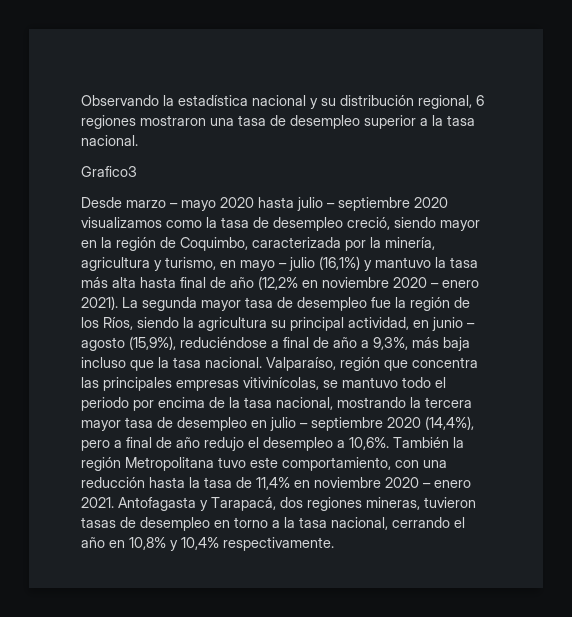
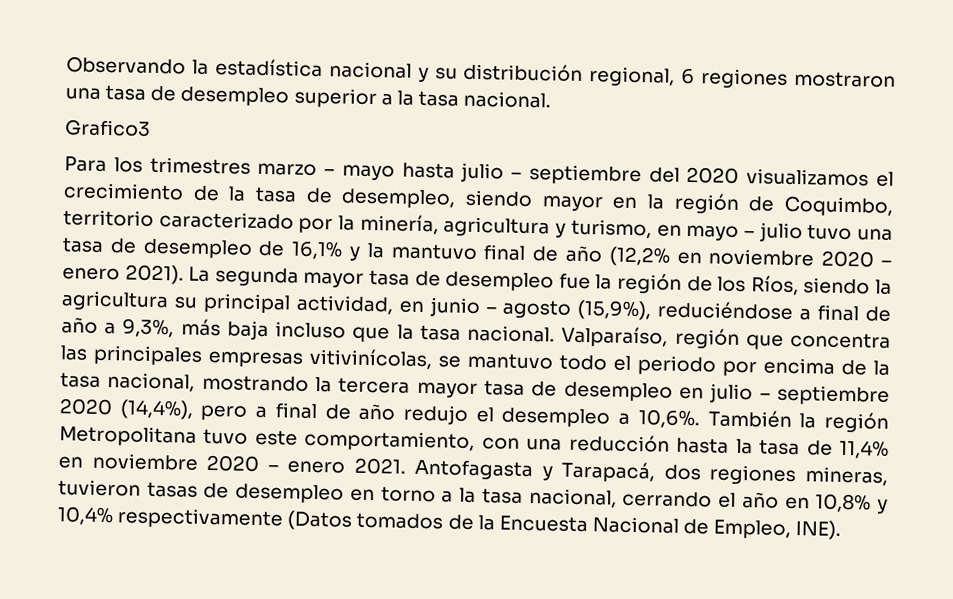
- Desde marzo – mayo 2020 hasta julio – septiembre 2020 visualizamos como la tasa de desempleo creció, siendo mayor en la región de Coquimbo, caracterizada por la minería, agricultura y turismo, en mayo – julio (16,1%) y mantuvo la tasa más alta hasta final de año (12,2% en noviembre 2020 – enero 2021).
+ Para los trimestres marzo – mayo hasta julio – septiembre del 2020 visualizamos el crecimiento de la tasa de desempleo, siendo mayor en la región de Coquimbo, territorio caracterizado por la minería, agricultura y turismo, en mayo – julio tuvo una tasa de desempleo de 16,1% y la mantuvo final de año (12,2% en noviembre 2020 – enero 2021).
- Antofagasta y Tarapacá, dos regiones mineras, tuvieron tasas de desempleo en torno a la tasa nacional, cerrando el año en 10,8% y 10,4% respectivamente.
+ Antofagasta y Tarapacá, dos regiones mineras, tuvieron tasas de desempleo en torno a la tasa nacional, cerrando el año en 10,8% y 10,4% respectivamente (Datos tomados de la Encuesta Nacional de Empleo, INE).

